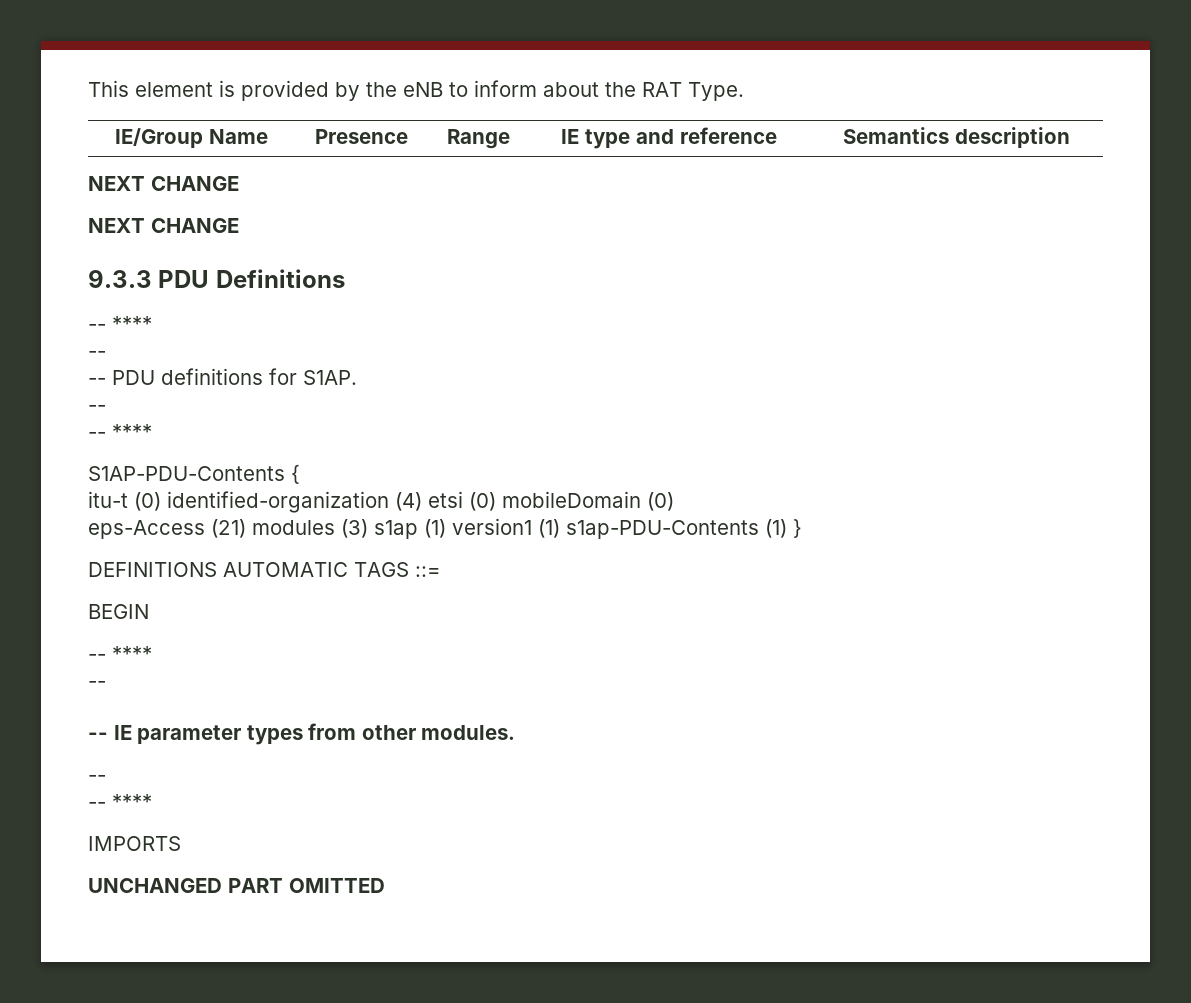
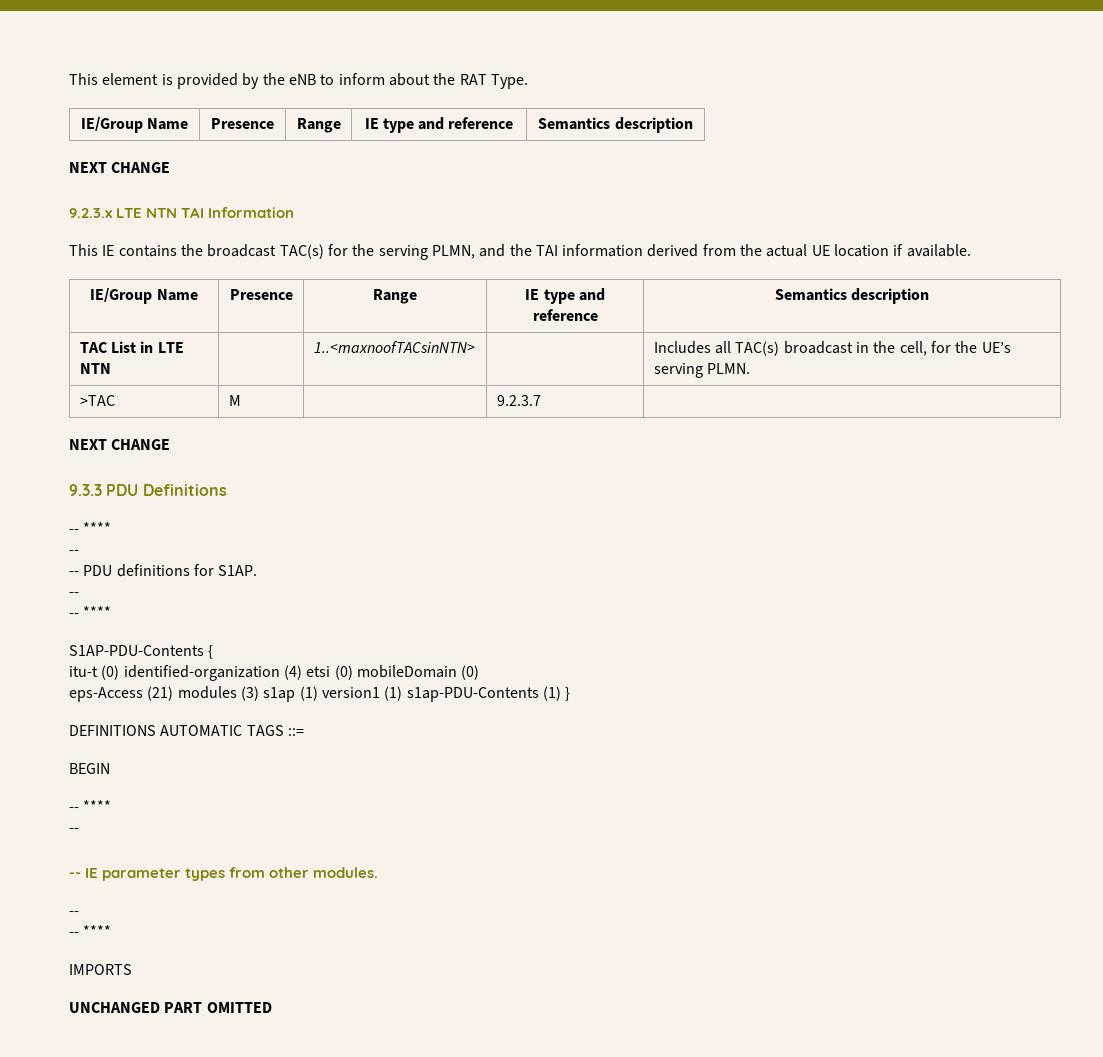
+ 9.2.3.x LTE NTN TAI Information
+ This IE contains the broadcast TAC(s) for the serving PLMN, and the TAI information derived from the actual UE location if available.
+ IE/Group Name | Presence | Range | IE type and reference | Semantics description
+ TAC List in LTE NTN | | 1..<maxnoofTACsinNTN> | | Includes all TAC(s) broadcast in the cell, for the UE’s serving PLMN.
+ >TAC | M | | 9.2.3.7 |

